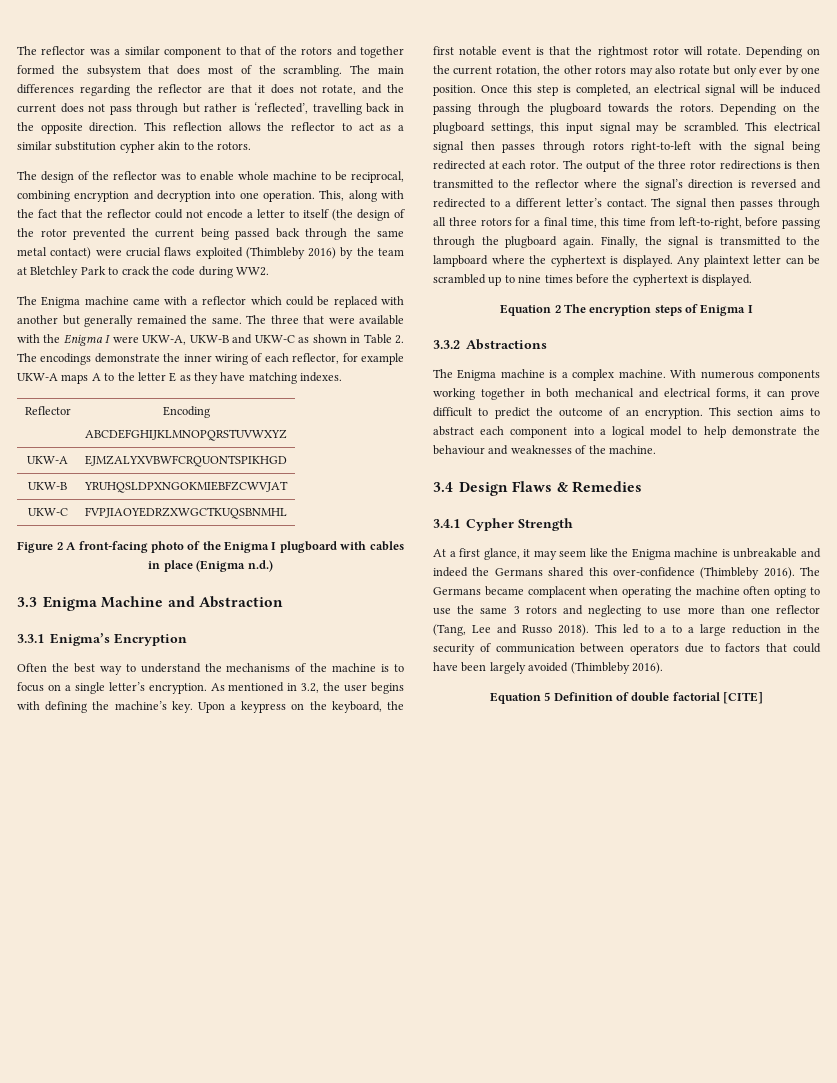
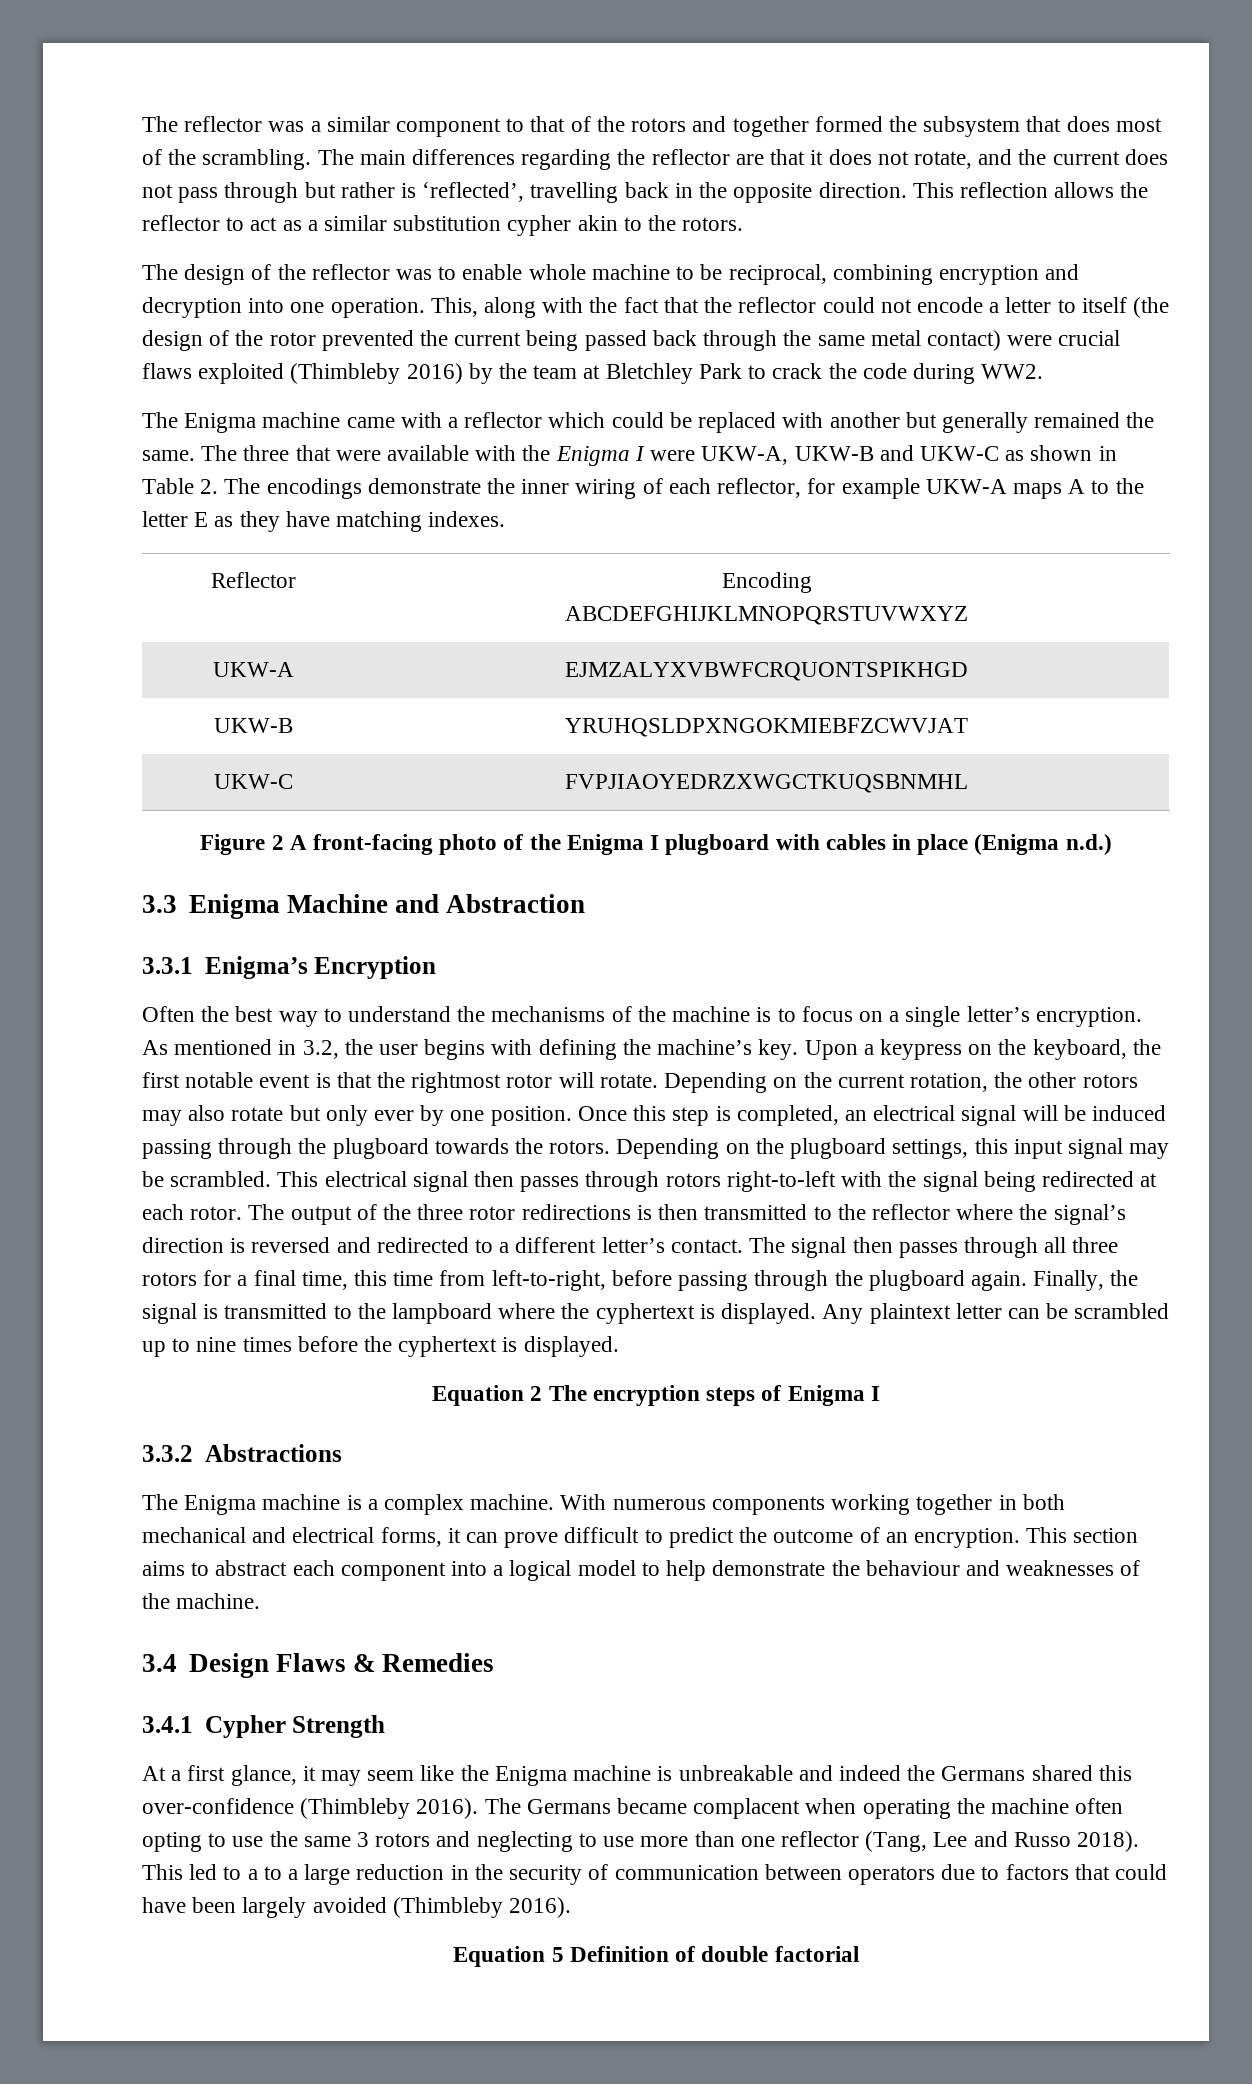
- Equation 5 Definition of double factorial [CITE]
+ Equation 5 Definition of double factorial

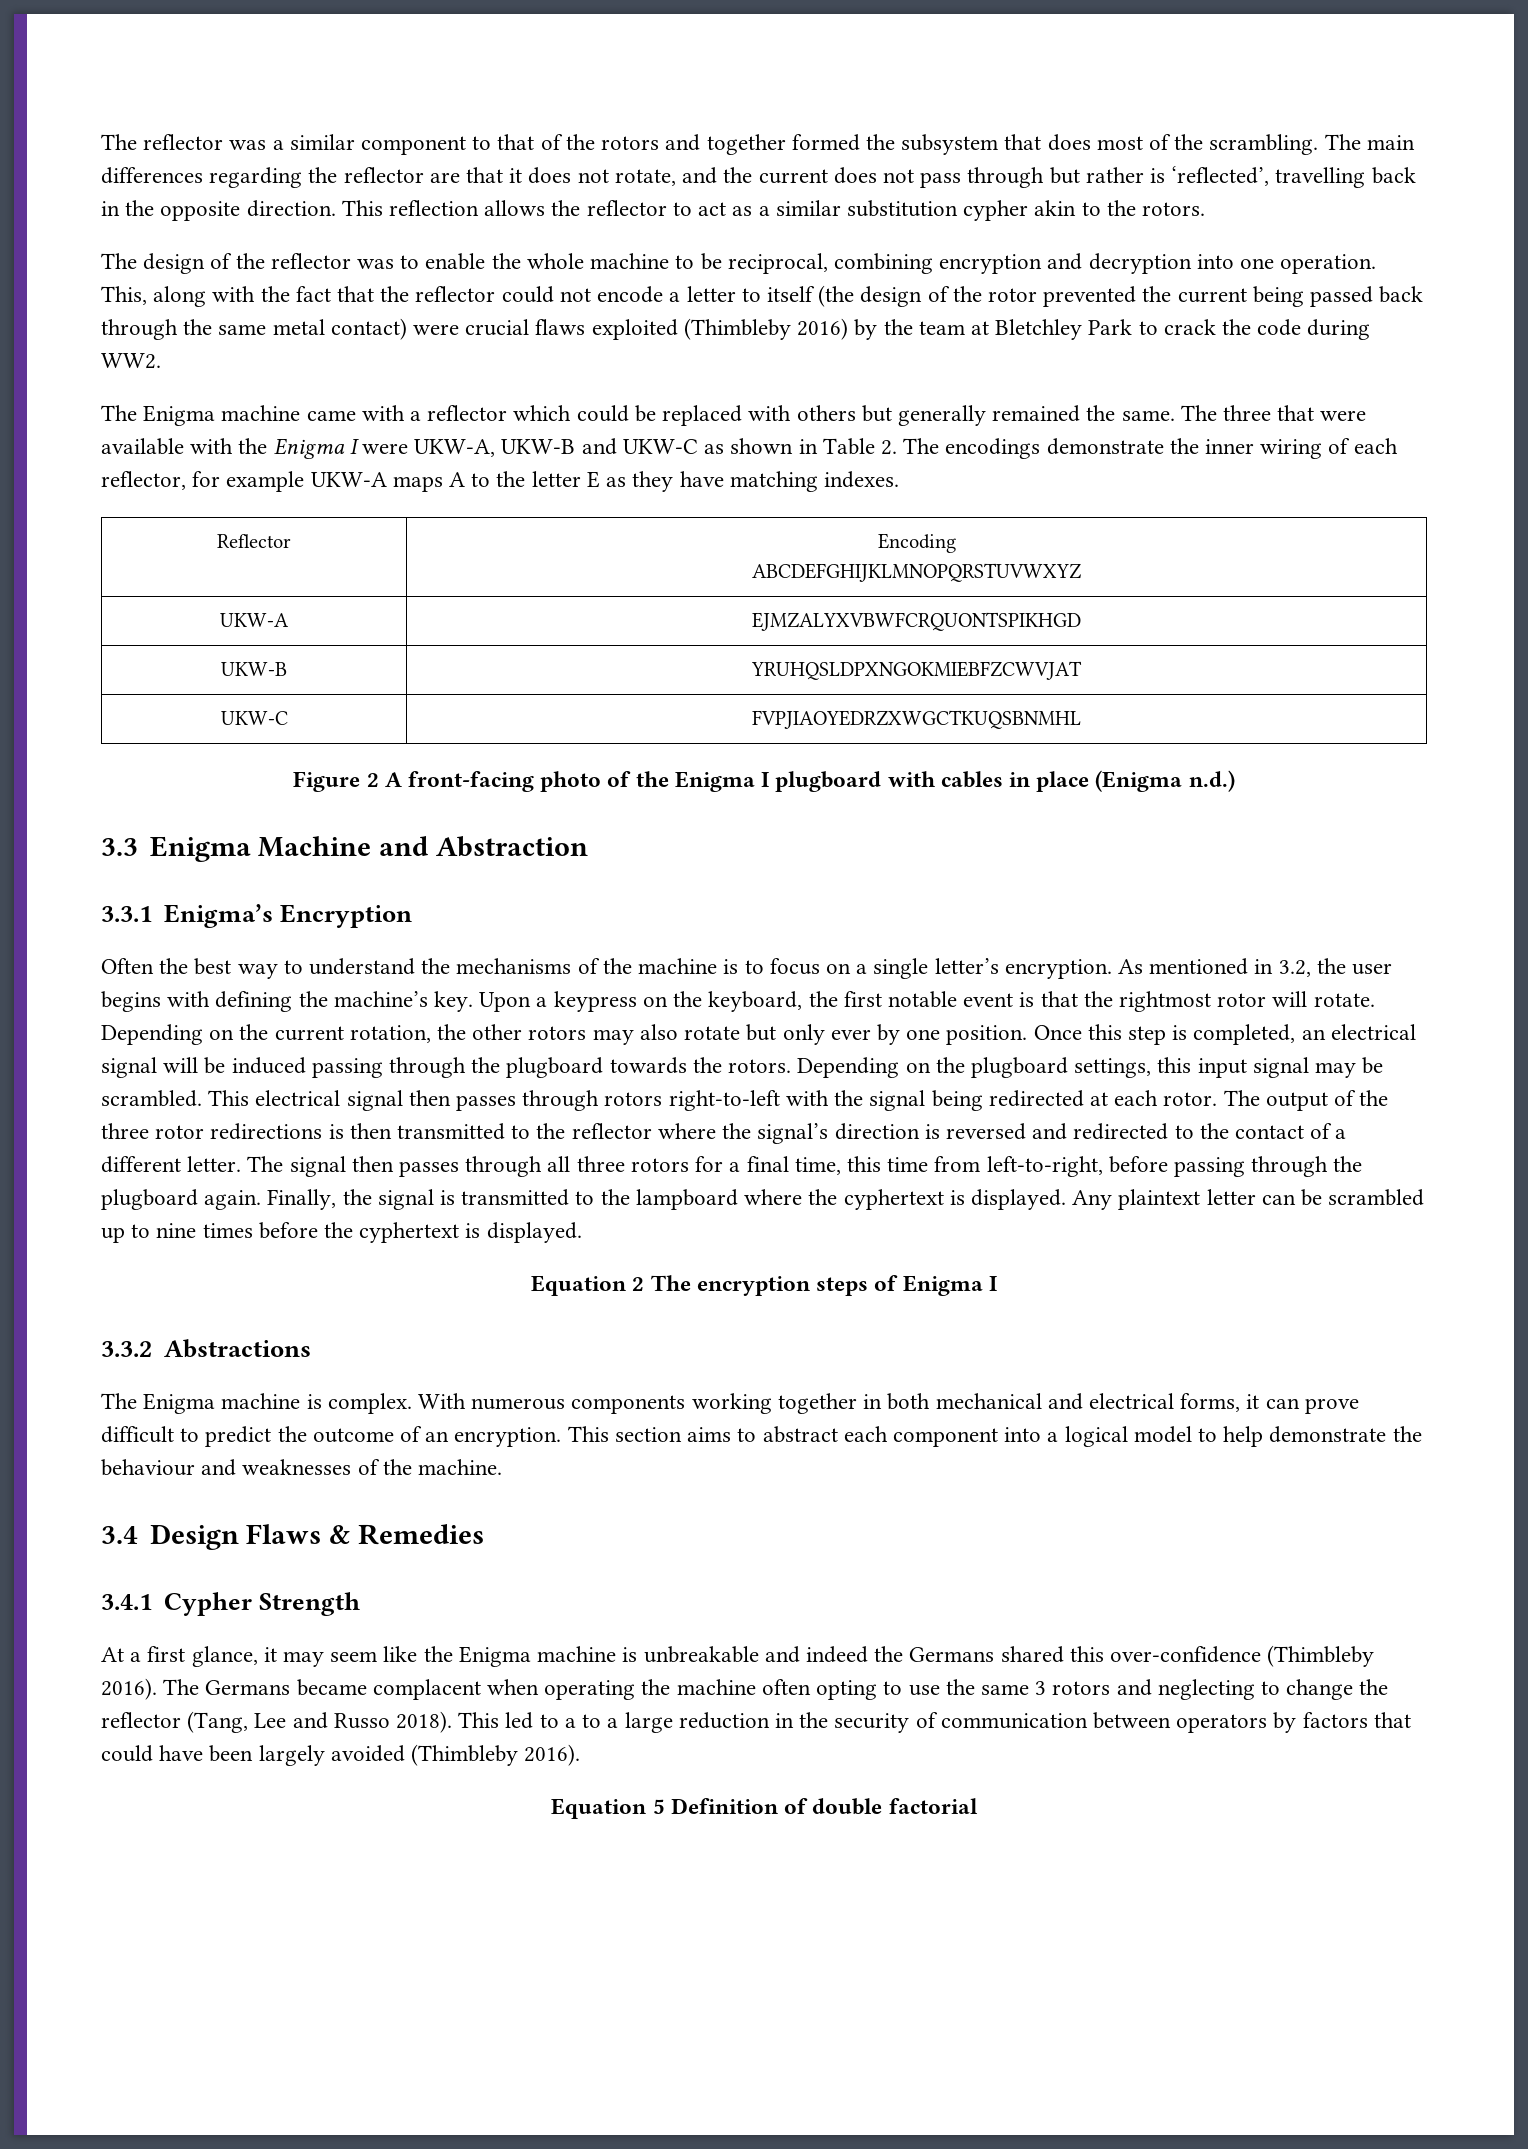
- The design of the reflector was to enable whole machine to be reciprocal, combining encryption and decryption into one operation.
+ The design of the reflector was to enable the whole machine to be reciprocal, combining encryption and decryption into one operation.
- The Enigma machine came with a reflector which could be replaced with another but generally remained the same.
+ The Enigma machine came with a reflector which could be replaced with others but generally remained the same.
- The output of the three rotor redirections is then transmitted to the reflector where the signal’s direction is reversed and redirected to a different letter’s contact.
+ The output of the three rotor redirections is then transmitted to the reflector where the signal’s direction is reversed and redirected to the contact of a different letter.
- The Enigma machine is a complex machine.
+ The Enigma machine is complex.
- The Germans became complacent when operating the machine often opting to use the same 3 rotors and neglecting to use more than one reflector (Tang, Lee and Russo 2018).
+ The Germans became complacent when operating the machine often opting to use the same 3 rotors and neglecting to change the reflector (Tang, Lee and Russo 2018).
- This led to a to a large reduction in the security of communication between operators due to factors that could have been largely avoided (Thimbleby 2016).
+ This led to a to a large reduction in the security of communication between operators by factors that could have been largely avoided (Thimbleby 2016).

